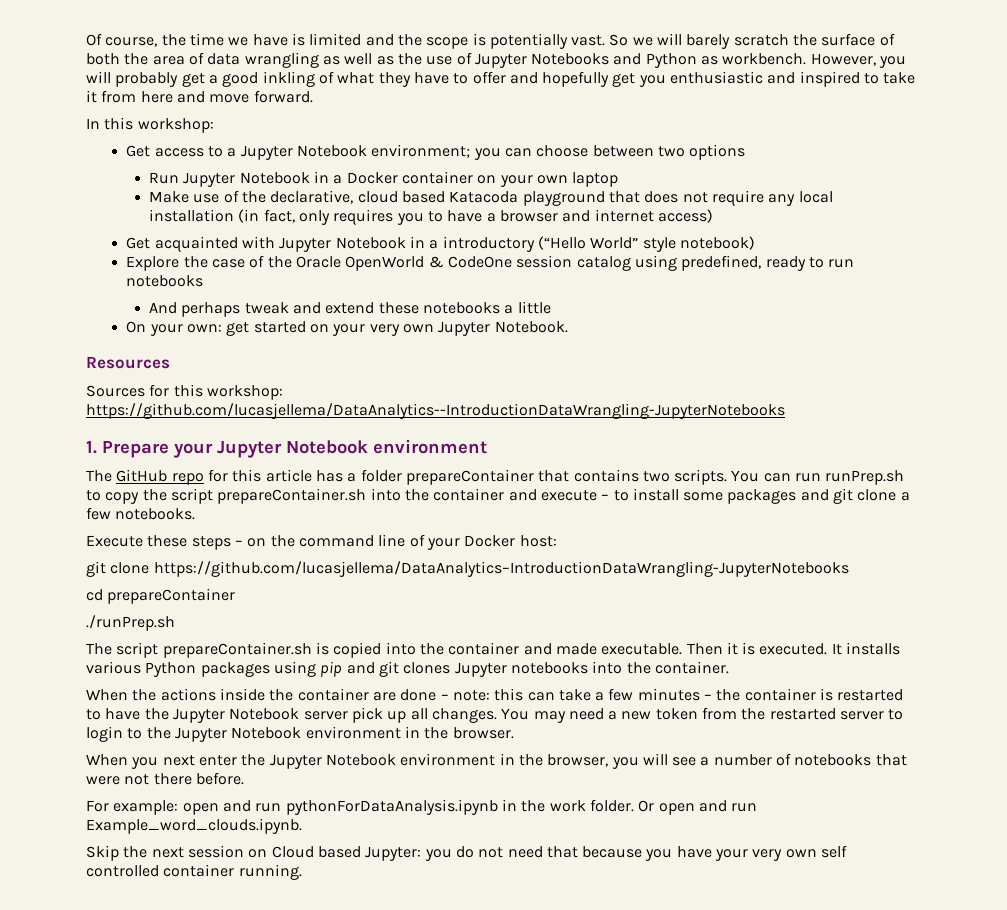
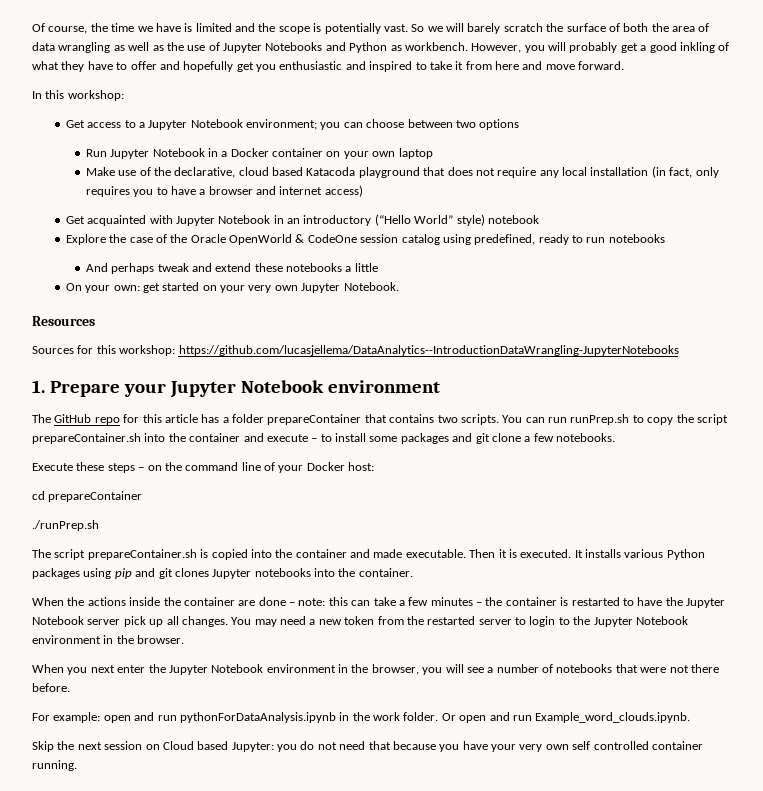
- Get acquainted with Jupyter Notebook in a introductory (“Hello World” style notebook)
+ Get acquainted with Jupyter Notebook in an introductory (“Hello World” style) notebook
- git clone https://github.com/lucasjellema/DataAnalytics–IntroductionDataWrangling-JupyterNotebooks

